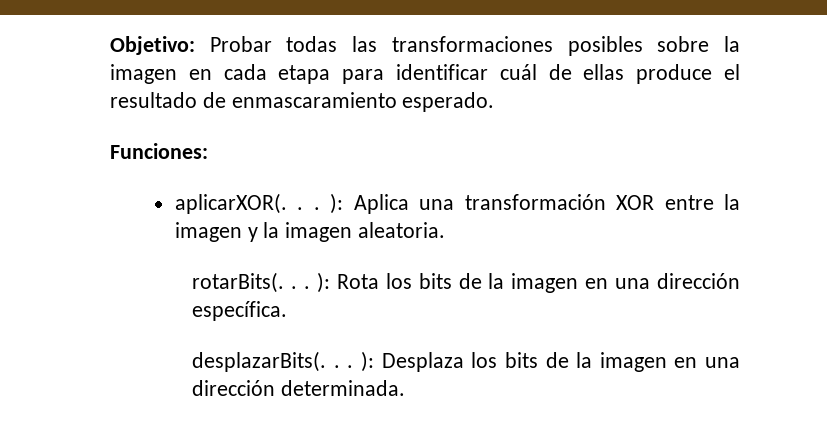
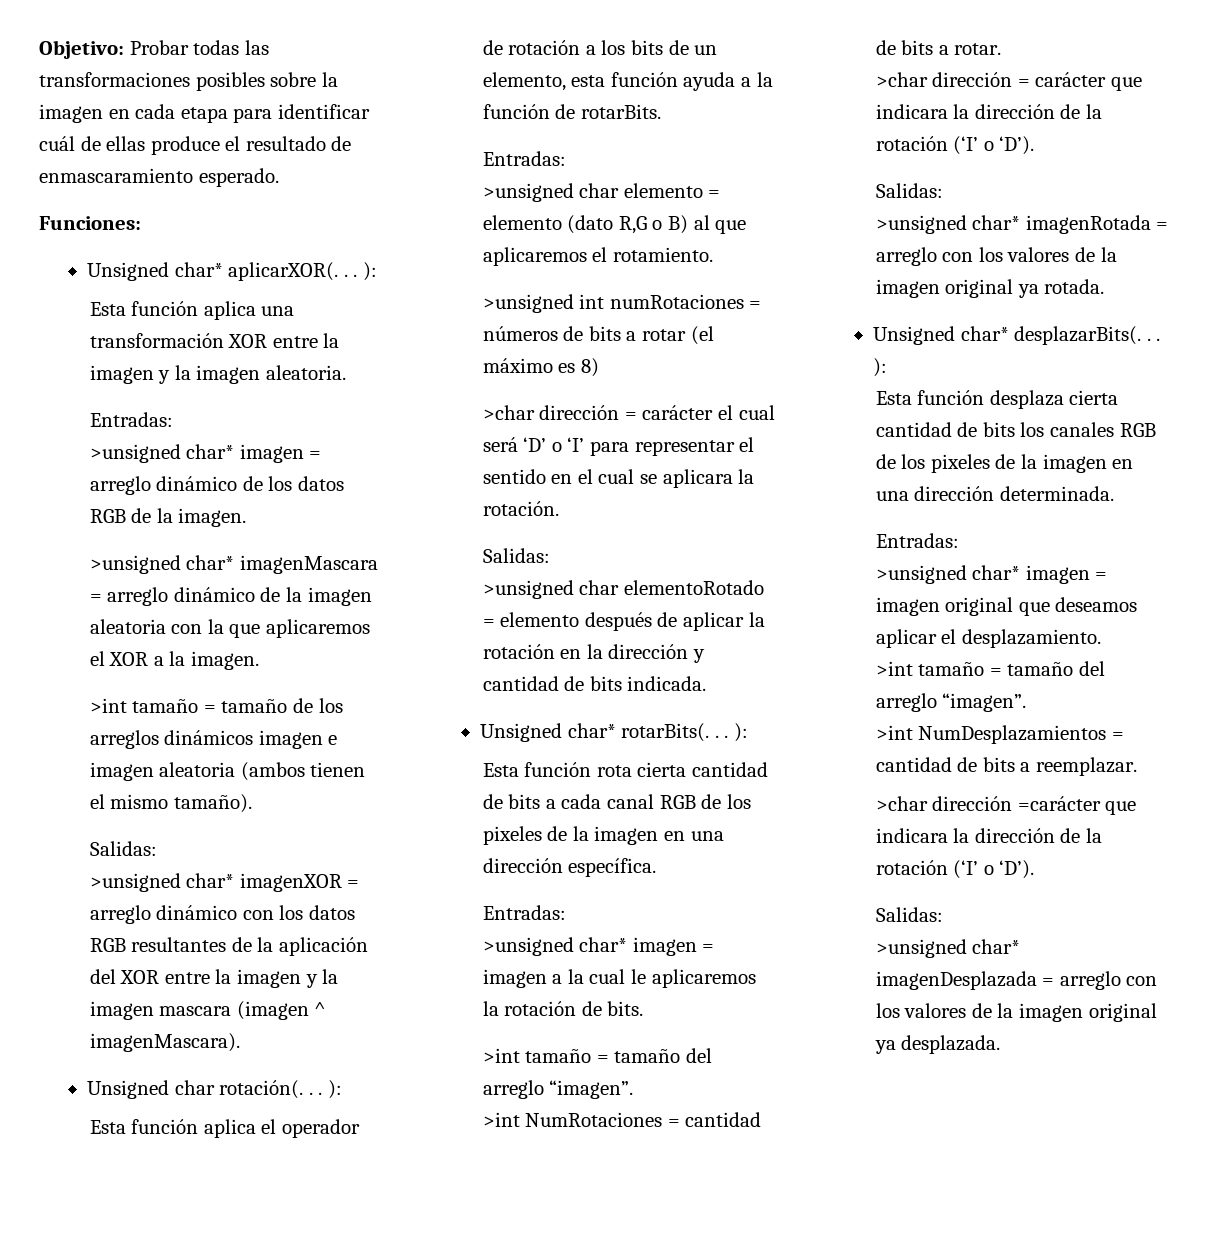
- aplicarXOR(. . . ): Aplica una transformación XOR entre la imagen y la imagen aleatoria.
- rotarBits(. . . ): Rota los bits de la imagen en una dirección específica.
- desplazarBits(. . . ): Desplaza los bits de la imagen en una dirección determinada.
+ Unsigned char* aplicarXOR(. . . ):
+ Esta función aplica una transformación XOR entre la imagen y la imagen aleatoria.
+ Entradas:
+ >unsigned char* imagen = arreglo dinámico de los datos RGB de la imagen.
+ >unsigned char* imagenMascara = arreglo dinámico de la imagen aleatoria con la que aplicaremos el XOR a la imagen.
+ >int tamaño = tamaño de los arreglos dinámicos imagen e imagen aleatoria (ambos tienen el mismo tamaño).
+ Salidas:
+ >unsigned char* imagenXOR = arreglo dinámico con los datos RGB resultantes de la aplicación del XOR entre la imagen y la imagen mascara (imagen ^ imagenMascara).
+ Unsigned char rotación(. . . ):
+ Esta función aplica el operador de rotación a los bits de un elemento, esta función ayuda a la función de rotarBits.
+ Entradas:
+ >unsigned char elemento = elemento (dato R,G o B) al que aplicaremos el rotamiento.
+ >unsigned int numRotaciones = números de bits a rotar (el máximo es 8)
+ >char dirección = carácter el cual será ‘D’ o ‘I’ para representar el sentido en el cual se aplicara la rotación.
+ Salidas:
+ >unsigned char elementoRotado = elemento después de aplicar la rotación en la dirección y cantidad de bits indicada.
+ Unsigned char* rotarBits(. . . ):
+ Esta función rota cierta cantidad de bits a cada canal RGB de los pixeles de la imagen en una dirección específica.
+ Entradas:
+ >unsigned char* imagen = imagen a la cual le aplicaremos la rotación de bits.
+ >int tamaño = tamaño del arreglo “imagen”.
+ >int NumRotaciones = cantidad de bits a rotar.
+ >char dirección = carácter que indicara la dirección de la rotación (‘I’ o ‘D’).
+ Salidas:
+ >unsigned char* imagenRotada = arreglo con los valores de la imagen original ya rotada.
+ Unsigned char* desplazarBits(. . . ):
+ Esta función desplaza cierta cantidad de bits los canales RGB de los pixeles de la imagen en una dirección determinada.
+ Entradas:
+ >unsigned char* imagen = imagen original que deseamos aplicar el desplazamiento.
+ >int tamaño = tamaño del arreglo “imagen”.
+ >int NumDesplazamientos = cantidad de bits a reemplazar.
+ >char dirección =carácter que indicara la dirección de la rotación (‘I’ o ‘D’).
+ Salidas:
+ >unsigned char* imagenDesplazada = arreglo con los valores de la imagen original ya desplazada.

